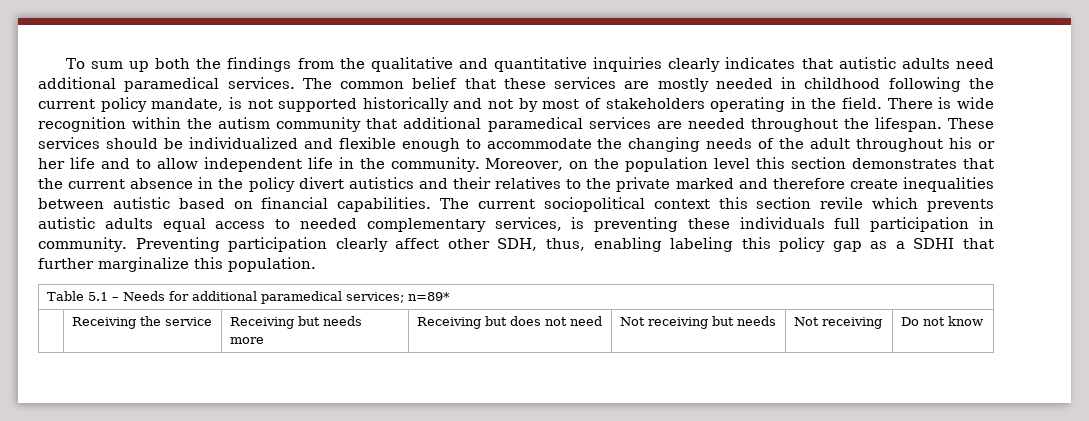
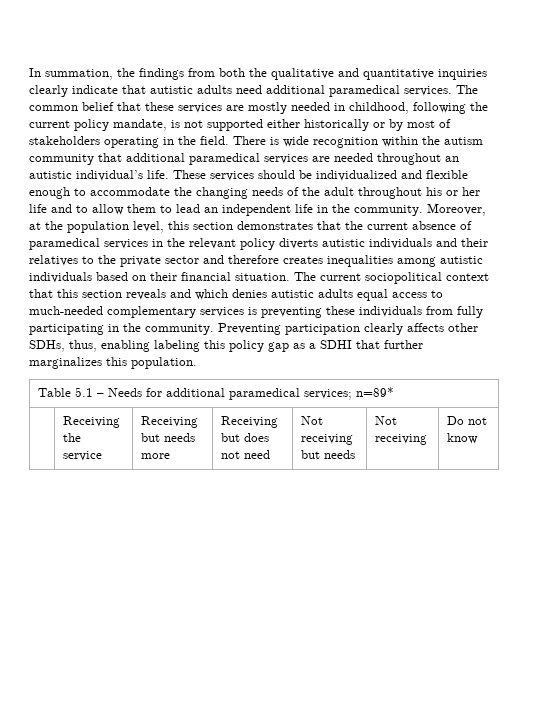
- To sum up both the findings from the qualitative and quantitative inquiries clearly indicates that autistic adults need additional paramedical services.
+ In summation, the findings from both the qualitative and quantitative inquiries clearly indicate that autistic adults need additional paramedical services.
- The common belief that these services are mostly needed in childhood following the current policy mandate, is not supported historically and not by most of stakeholders operating in the field.
+ The common belief that these services are mostly needed in childhood, following the current policy mandate, is not supported either historically or by most of stakeholders operating in the field.
- There is wide recognition within the autism community that additional paramedical services are needed throughout the lifespan.
+ There is wide recognition within the autism community that additional paramedical services are needed throughout an autistic individual’s life.
- These services should be individualized and flexible enough to accommodate the changing needs of the adult throughout his or her life and to allow independent life in the community.
+ These services should be individualized and flexible enough to accommodate the changing needs of the adult throughout his or her life and to allow them to lead an independent life in the community.
- Moreover, on the population level this section demonstrates that the current absence in the policy divert autistics and their relatives to the private marked and therefore create inequalities between autistic based on financial capabilities.
+ Moreover, at the population level, this section demonstrates that the current absence of paramedical services in the relevant policy diverts autistic individuals and their relatives to the private sector and therefore creates inequalities among autistic individuals based on their financial situation.
- The current sociopolitical context this section revile which prevents autistic adults equal access to needed complementary services, is preventing these individuals full participation in community.
+ The current sociopolitical context that this section reveals and which denies autistic adults equal access to much-needed complementary services is preventing these individuals from fully participating in the community.
- Preventing participation clearly affect other SDH, thus, enabling labeling this policy gap as a SDHI that further marginalize this population.
+ Preventing participation clearly affects other SDHs, thus, enabling labeling this policy gap as a SDHI that further marginalizes this population.

